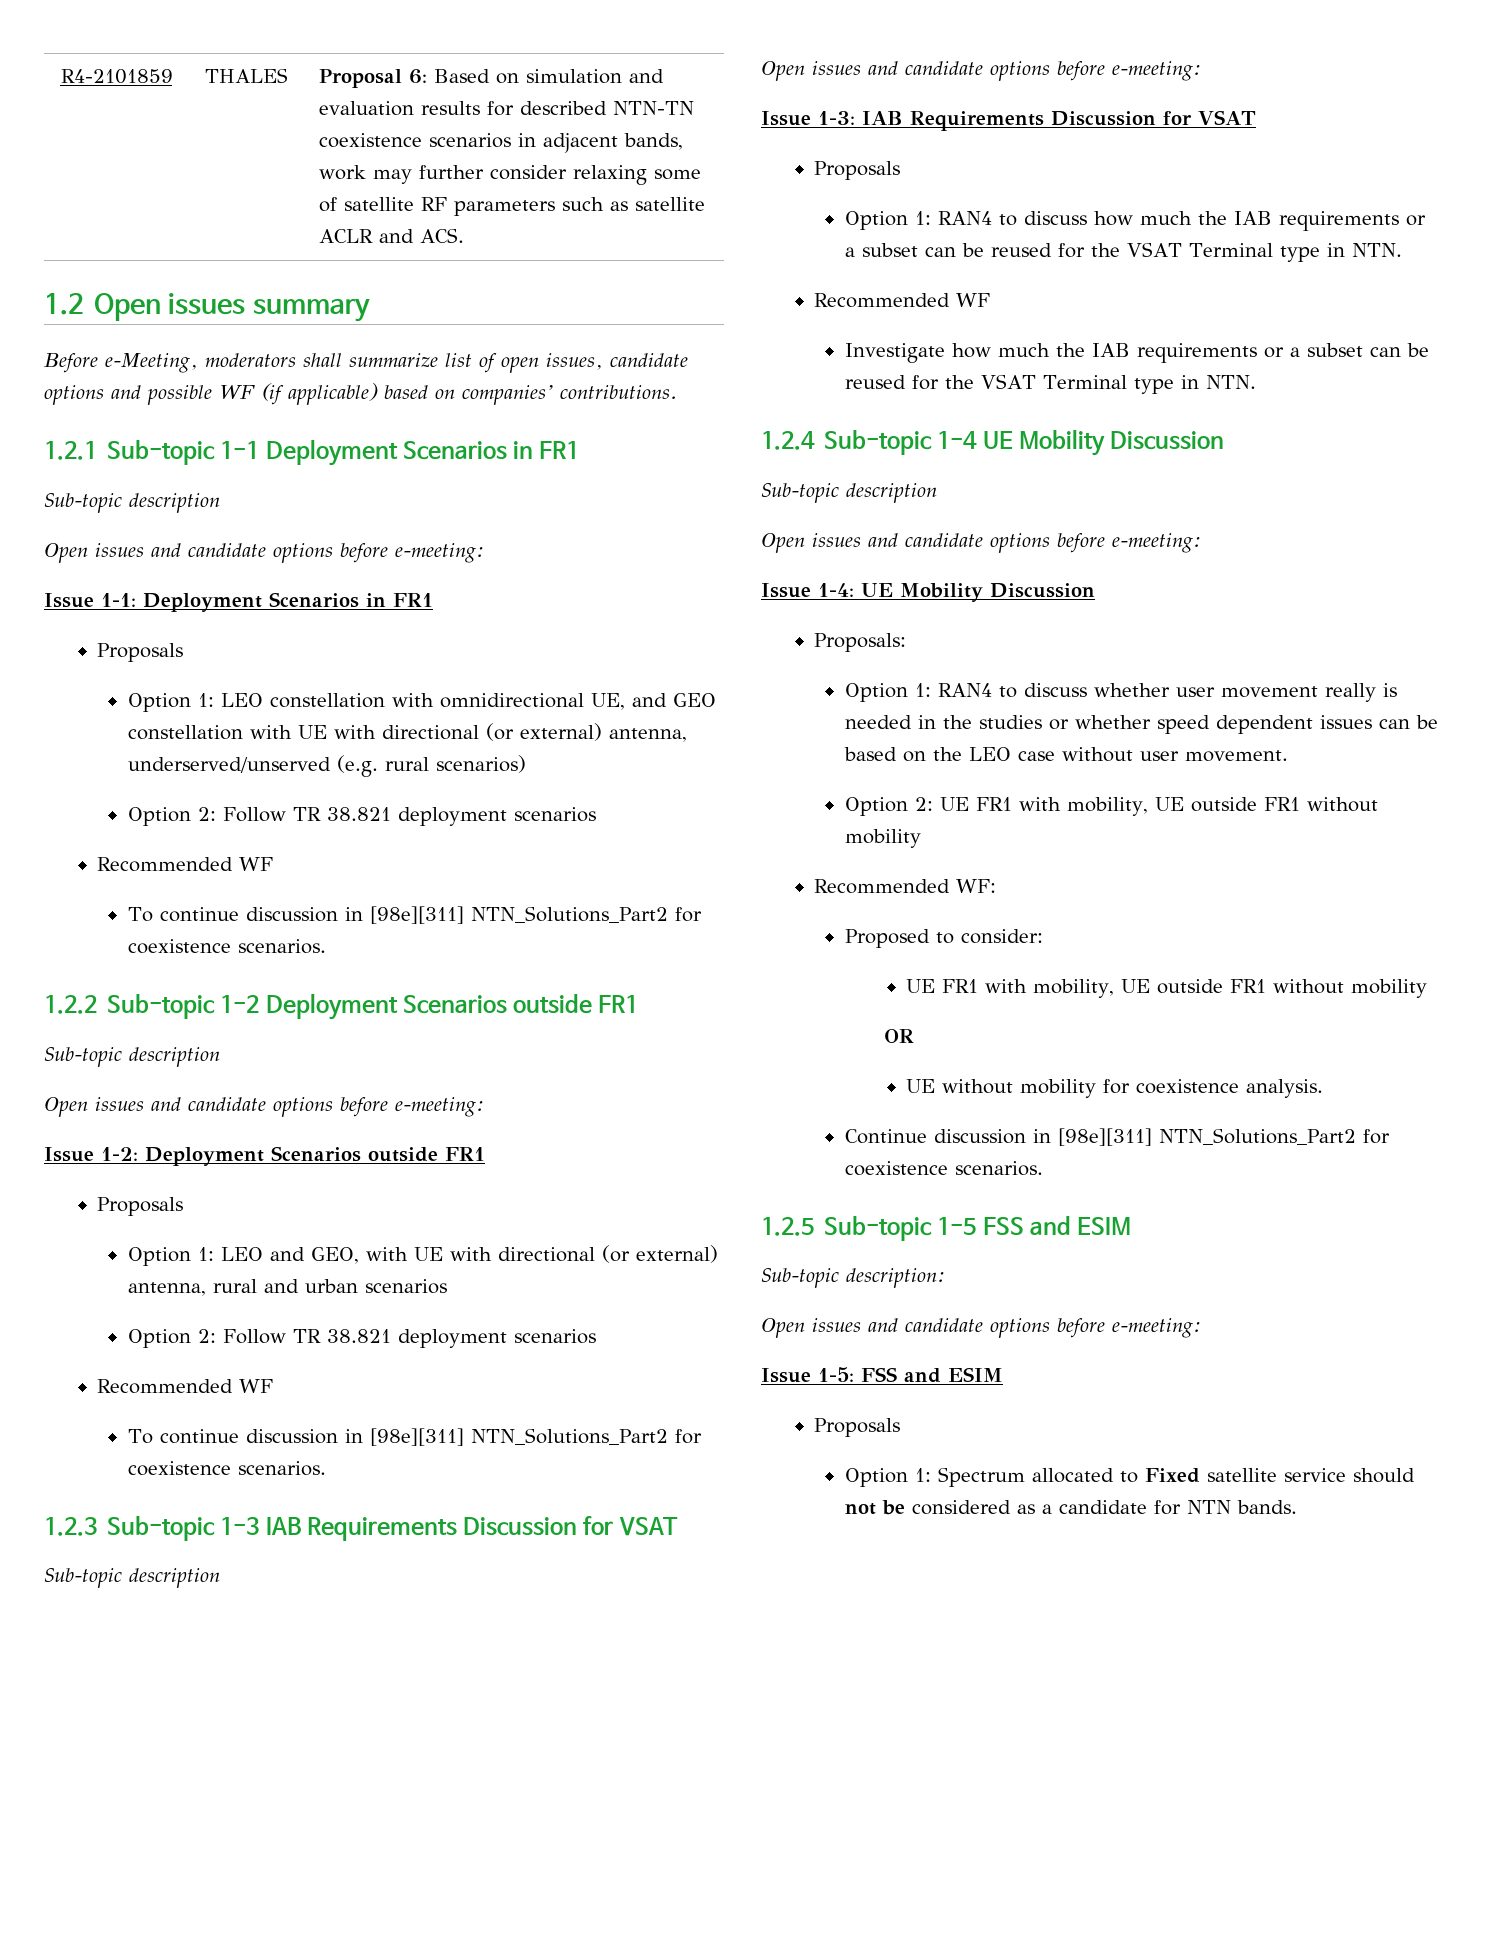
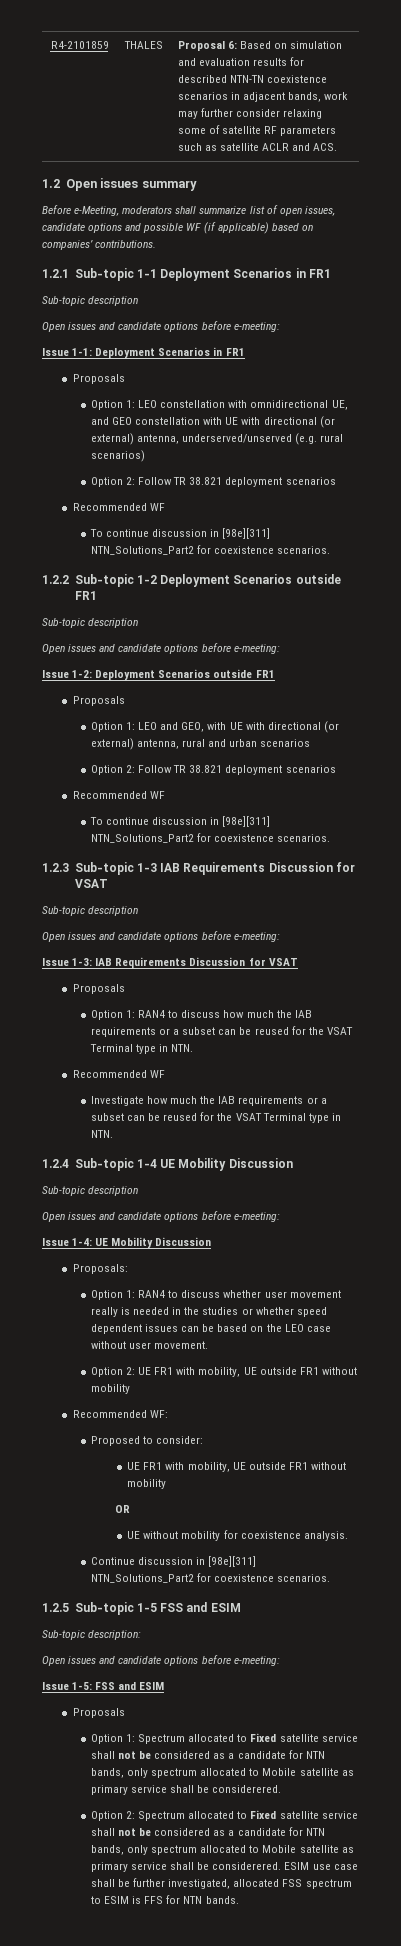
- Option 1: Spectrum allocated to Fixed satellite service should not be considered as a candidate for NTN bands.
+ Option 1: Spectrum allocated to Fixed satellite service shall not be considered as a candidate for NTN bands, only spectrum allocated to Mobile satellite as primary service shall be considerered.
+ Option 2: Spectrum allocated to Fixed satellite service shall not be considered as a candidate for NTN bands, only spectrum allocated to Mobile satellite as primary service shall be considerered. ESIM use case shall be further investigated, allocated FSS spectrum to ESIM is FFS for NTN bands.

